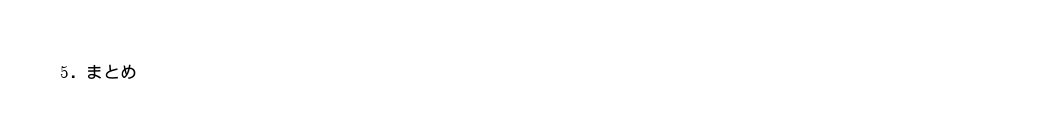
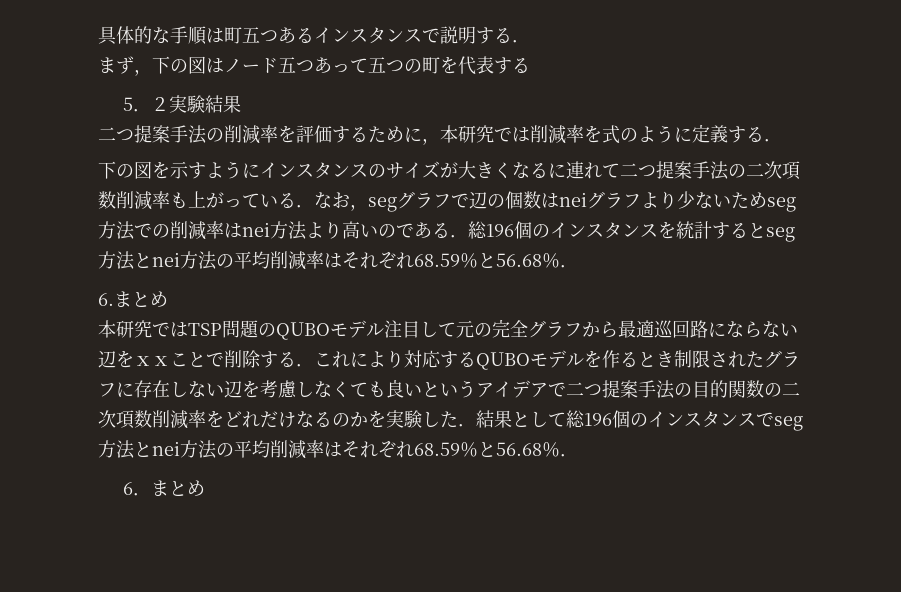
- 5．まとめ
+ 具体的な手順は町五つあるインスタンスで説明する．
+ まず，下の図はノード五つあって五つの町を代表する
+ 5．２実験結果
+ 二つ提案手法の削減率を評価するために，本研究では削減率を式のように定義する．
+ 下の図を示すようにインスタンスのサイズが大きくなるに連れて二つ提案手法の二次項数削減率も上がっている．なお，segグラフで辺の個数はneiグラフより少ないためseg方法での削減率はnei方法より高いのである．総196個のインスタンスを統計するとseg方法とnei方法の平均削減率はそれぞれ68.59％と56.68％．
+ 6.まとめ
+ 本研究ではTSP問題のQUBOモデル注目して元の完全グラフから最適巡回路にならない辺をｘｘことで削除する．これにより対応するQUBOモデルを作るとき制限されたグラフに存在しない辺を考慮しなくても良いというアイデアで二つ提案手法の目的関数の二次項数削減率をどれだけなるのかを実験した．結果として総196個のインスタンスでseg方法とnei方法の平均削減率はそれぞれ68.59％と56.68％．
+ 6．まとめ

